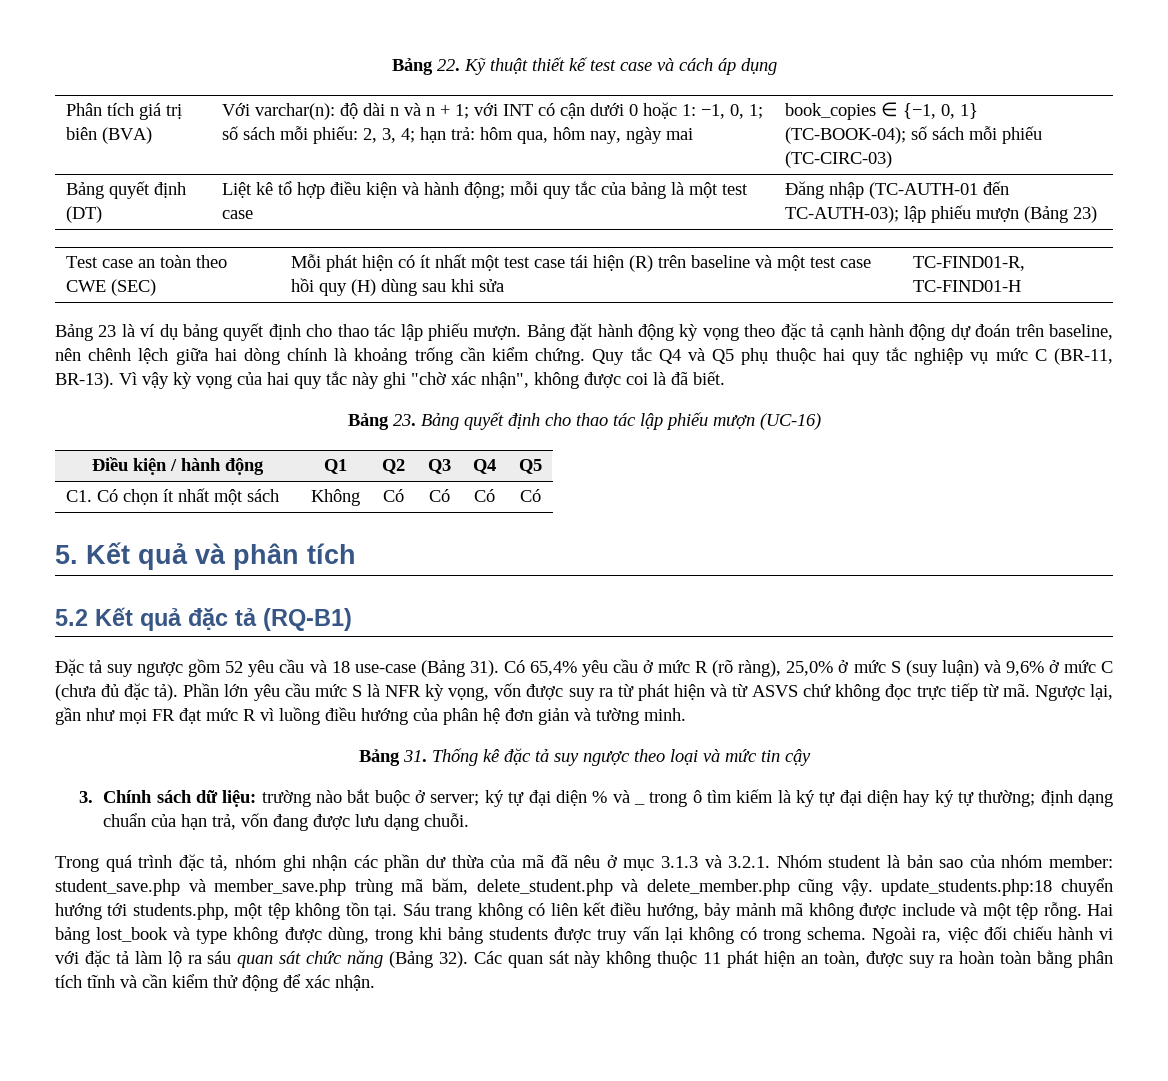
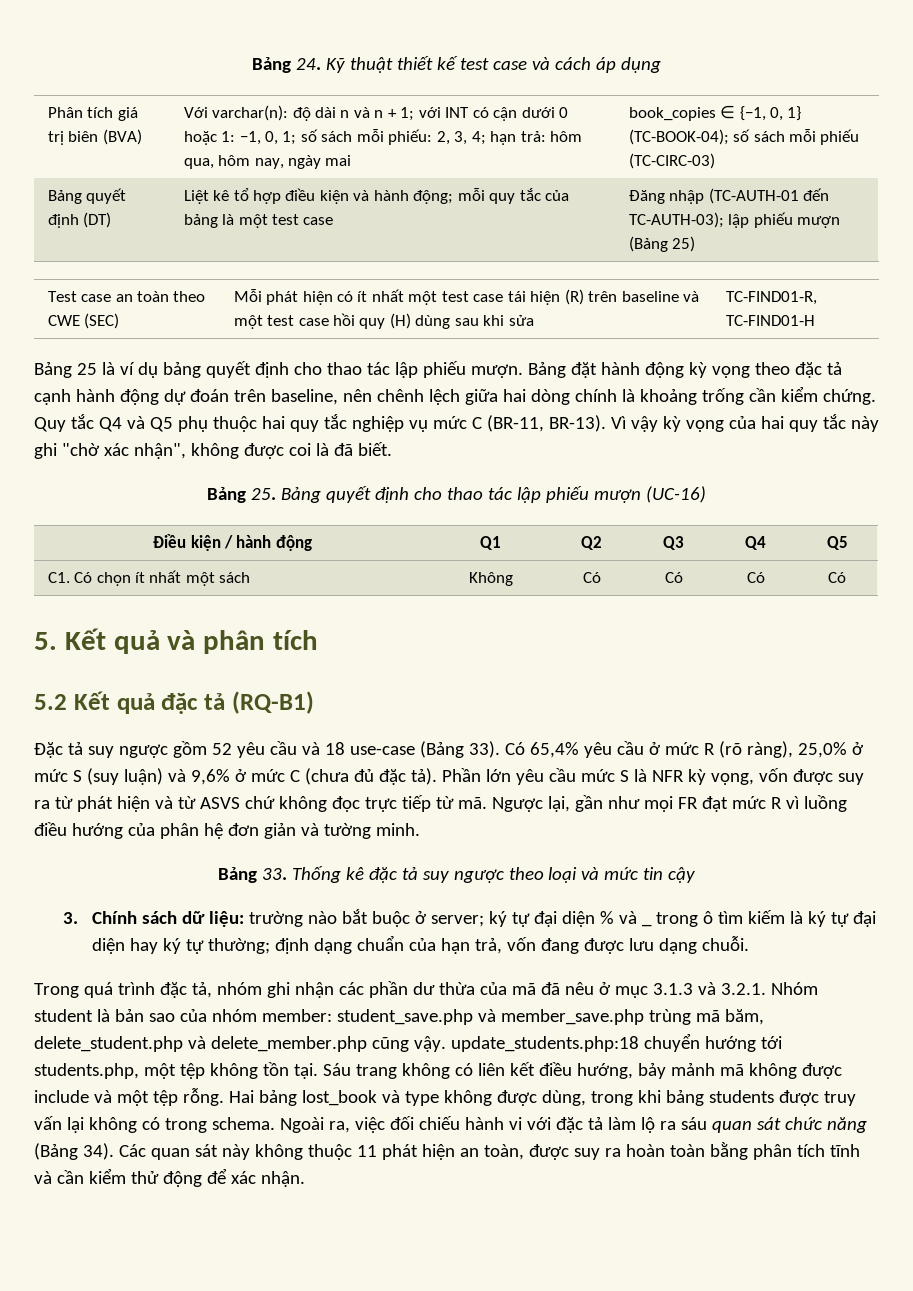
- Bảng 22. Kỹ thuật thiết kế test case và cách áp dụng
+ Bảng 24. Kỹ thuật thiết kế test case và cách áp dụng
- Bảng quyết định (DT) | Liệt kê tổ hợp điều kiện và hành động; mỗi quy tắc của bảng là một test case | Đăng nhập (TC-AUTH-01 đến TC-AUTH-03); lập phiếu mượn (Bảng 23)
+ Bảng quyết định (DT) | Liệt kê tổ hợp điều kiện và hành động; mỗi quy tắc của bảng là một test case | Đăng nhập (TC-AUTH-01 đến TC-AUTH-03); lập phiếu mượn (Bảng 25)
- Bảng 23 là ví dụ bảng quyết định cho thao tác lập phiếu mượn.
+ Bảng 25 là ví dụ bảng quyết định cho thao tác lập phiếu mượn.
- Bảng 23. Bảng quyết định cho thao tác lập phiếu mượn (UC-16)
+ Bảng 25. Bảng quyết định cho thao tác lập phiếu mượn (UC-16)
- Đặc tả suy ngược gồm 52 yêu cầu và 18 use-case (Bảng 31).
+ Đặc tả suy ngược gồm 52 yêu cầu và 18 use-case (Bảng 33).
- Bảng 31. Thống kê đặc tả suy ngược theo loại và mức tin cậy
+ Bảng 33. Thống kê đặc tả suy ngược theo loại và mức tin cậy
- Ngoài ra, việc đối chiếu hành vi với đặc tả làm lộ ra sáu quan sát chức năng (Bảng 32).
+ Ngoài ra, việc đối chiếu hành vi với đặc tả làm lộ ra sáu quan sát chức năng (Bảng 34).

